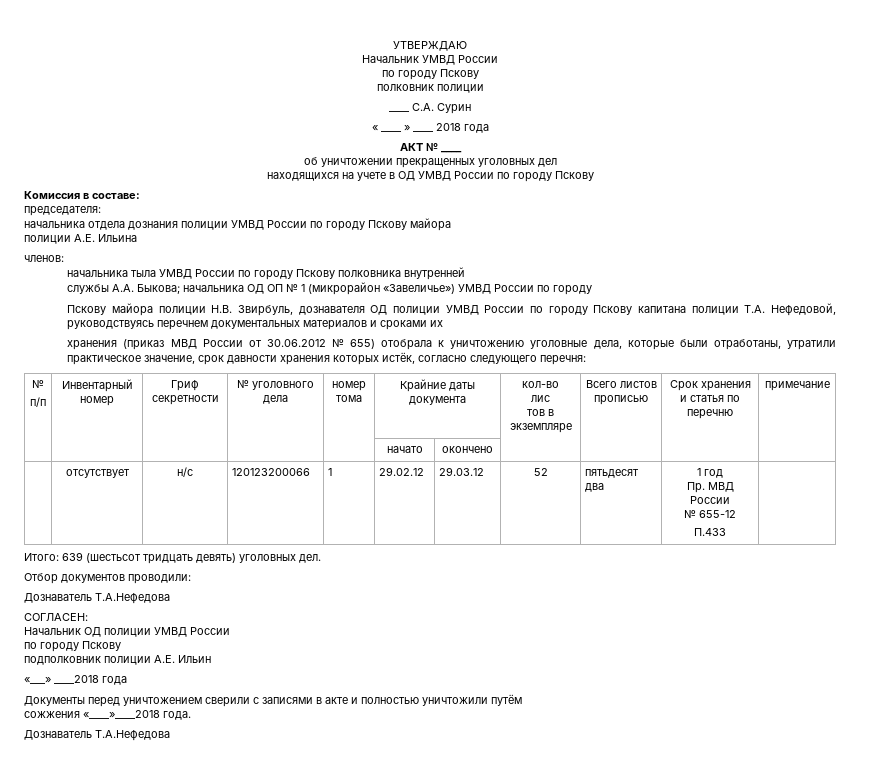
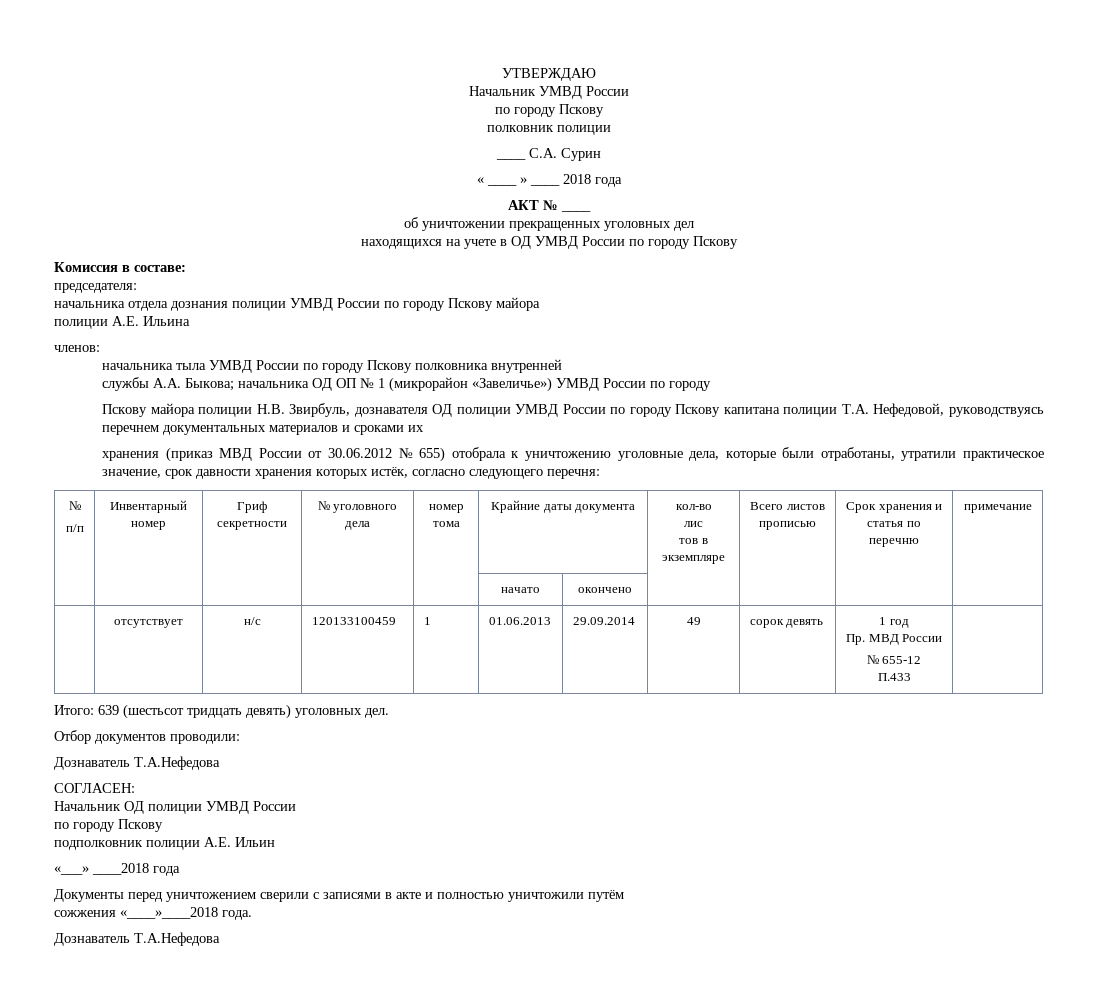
- | отсутствует | н/с | 120123200066 | 1 | 29.02.12 | 29.03.12 | 52 | пятьдесят два | 1 год
+ | отсутствует | н/с | 120133100459 | 1 | 01.06.2013 | 29.09.2014 | 49 | сорок девять | 1 год

